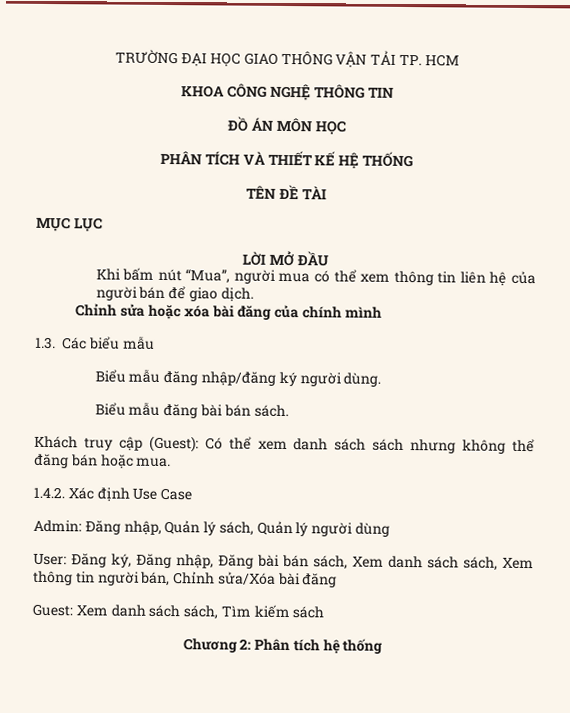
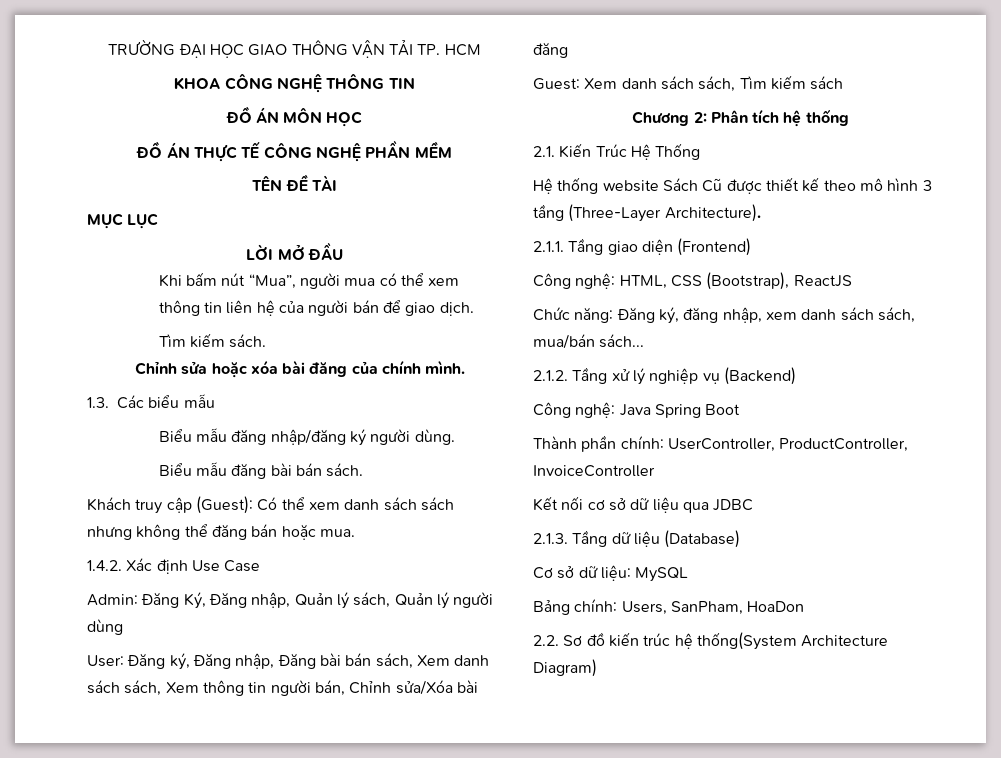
- PHÂN TÍCH VÀ THIẾT KẾ HỆ THỐNG
+ ĐỒ ÁN THỰC TẾ CÔNG NGHỆ PHẦN MỀM
+ Tìm kiếm sách.
- Chỉnh sửa hoặc xóa bài đăng của chính mình
+ Chỉnh sửa hoặc xóa bài đăng của chính mình.
- Admin: Đăng nhập, Quản lý sách, Quản lý người dùng
+ Admin: Đăng Ký, Đăng nhập, Quản lý sách, Quản lý người dùng
+ 2.1. Kiến Trúc Hệ Thống
+ Hệ thống website Sách Cũ được thiết kế theo mô hình 3 tầng (Three-Layer Architecture).
+ 2.1.1. Tầng giao diện (Frontend)
+ Công nghệ: HTML, CSS (Bootstrap), ReactJS
+ Chức năng: Đăng ký, đăng nhập, xem danh sách sách, mua/bán sách...
+ 2.1.2. Tầng xử lý nghiệp vụ (Backend)
+ Công nghệ: Java Spring Boot
+ Thành phần chính: UserController, ProductController, InvoiceController
+ Kết nối cơ sở dữ liệu qua JDBC
+ 2.1.3. Tầng dữ liệu (Database)
+ Cơ sở dữ liệu: MySQL
+ Bảng chính: Users, SanPham, HoaDon
+ 2.2. Sơ đồ kiến trúc hệ thống(System Architecture Diagram)

